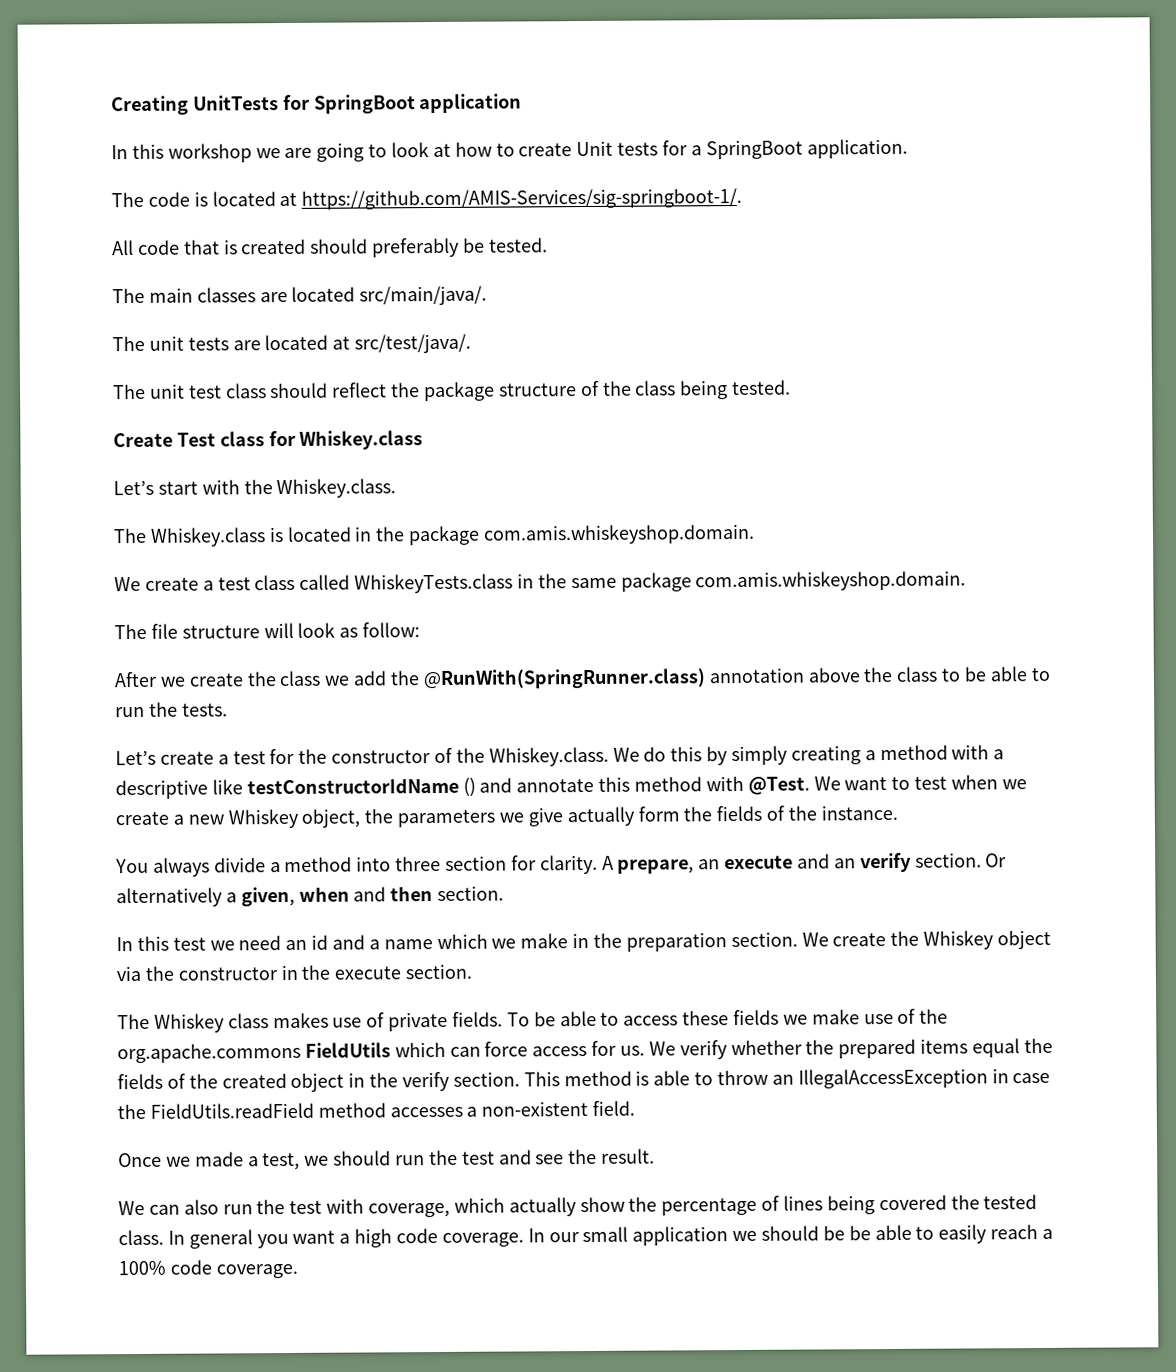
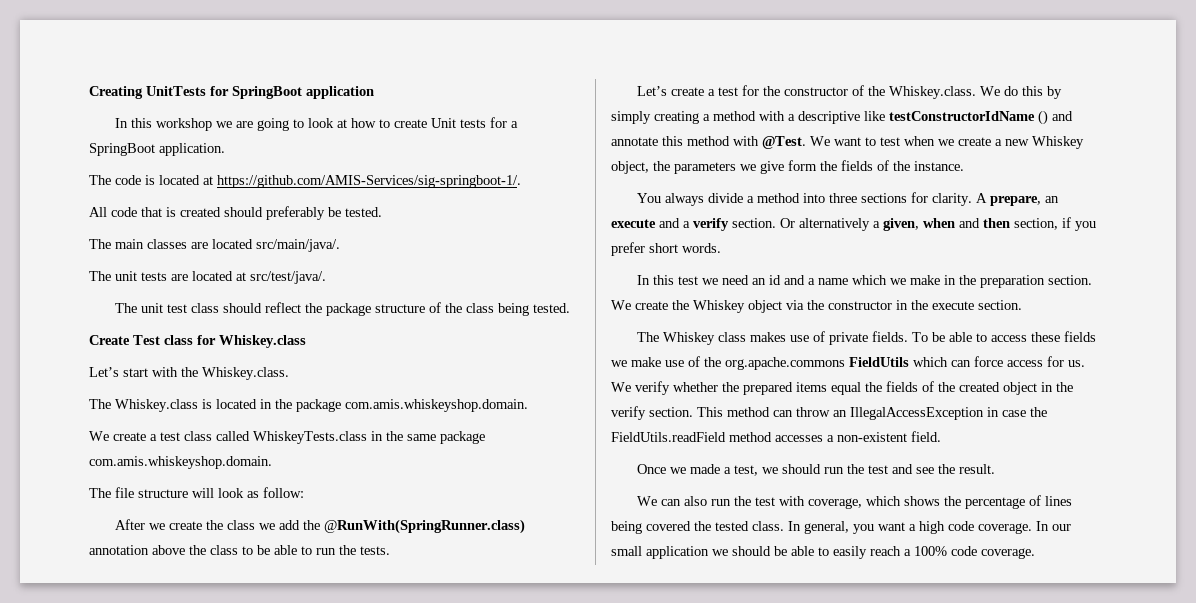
- We want to test when we create a new Whiskey object, the parameters we give actually form the fields of the instance.
+ We want to test when we create a new Whiskey object, the parameters we give form the fields of the instance.
- You always divide a method into three section for clarity.
+ You always divide a method into three sections for clarity.
- A prepare, an execute and an verify section.
+ A prepare, an execute and a verify section.
- Or alternatively a given, when and then section.
+ Or alternatively a given, when and then section, if you prefer short words.
- This method is able to throw an IllegalAccessException in case the FieldUtils.readField method accesses a non-existent field.
+ This method can throw an IllegalAccessException in case the FieldUtils.readField method accesses a non-existent field.
- We can also run the test with coverage, which actually show the percentage of lines being covered the tested class.
+ We can also run the test with coverage, which shows the percentage of lines being covered the tested class.
- In general you want a high code coverage.
+ In general, you want a high code coverage.
- In our small application we should be be able to easily reach a 100% code coverage.
+ In our small application we should be able to easily reach a 100% code coverage.

